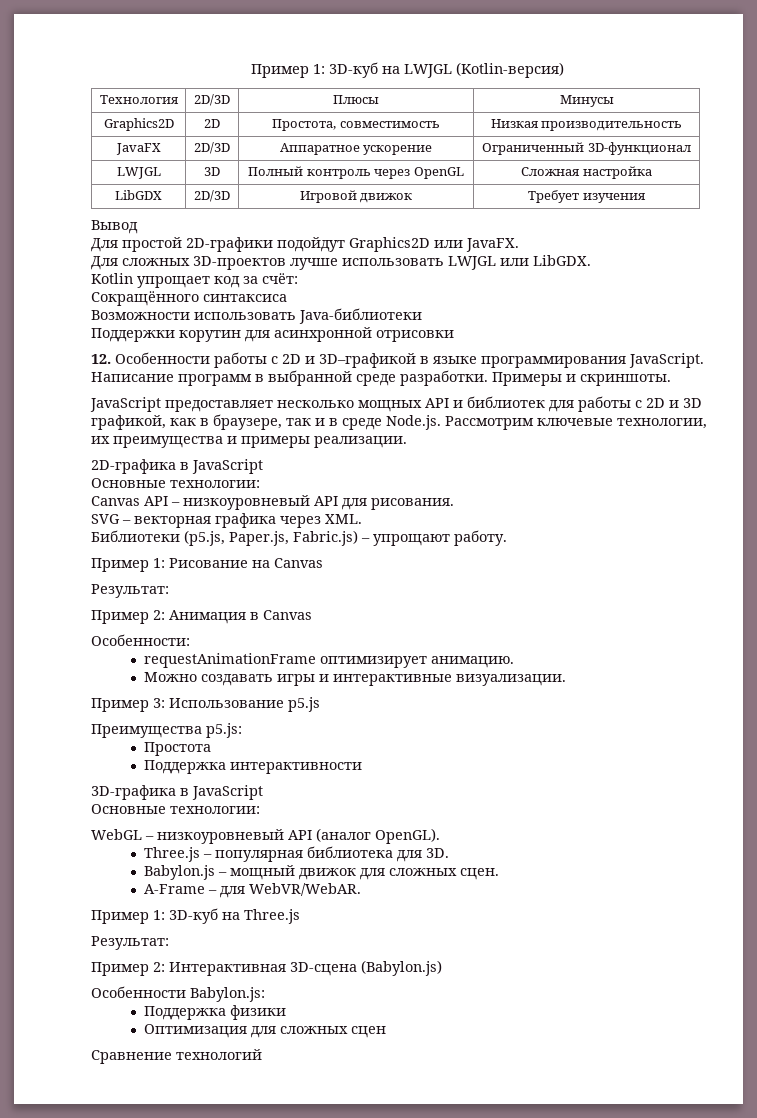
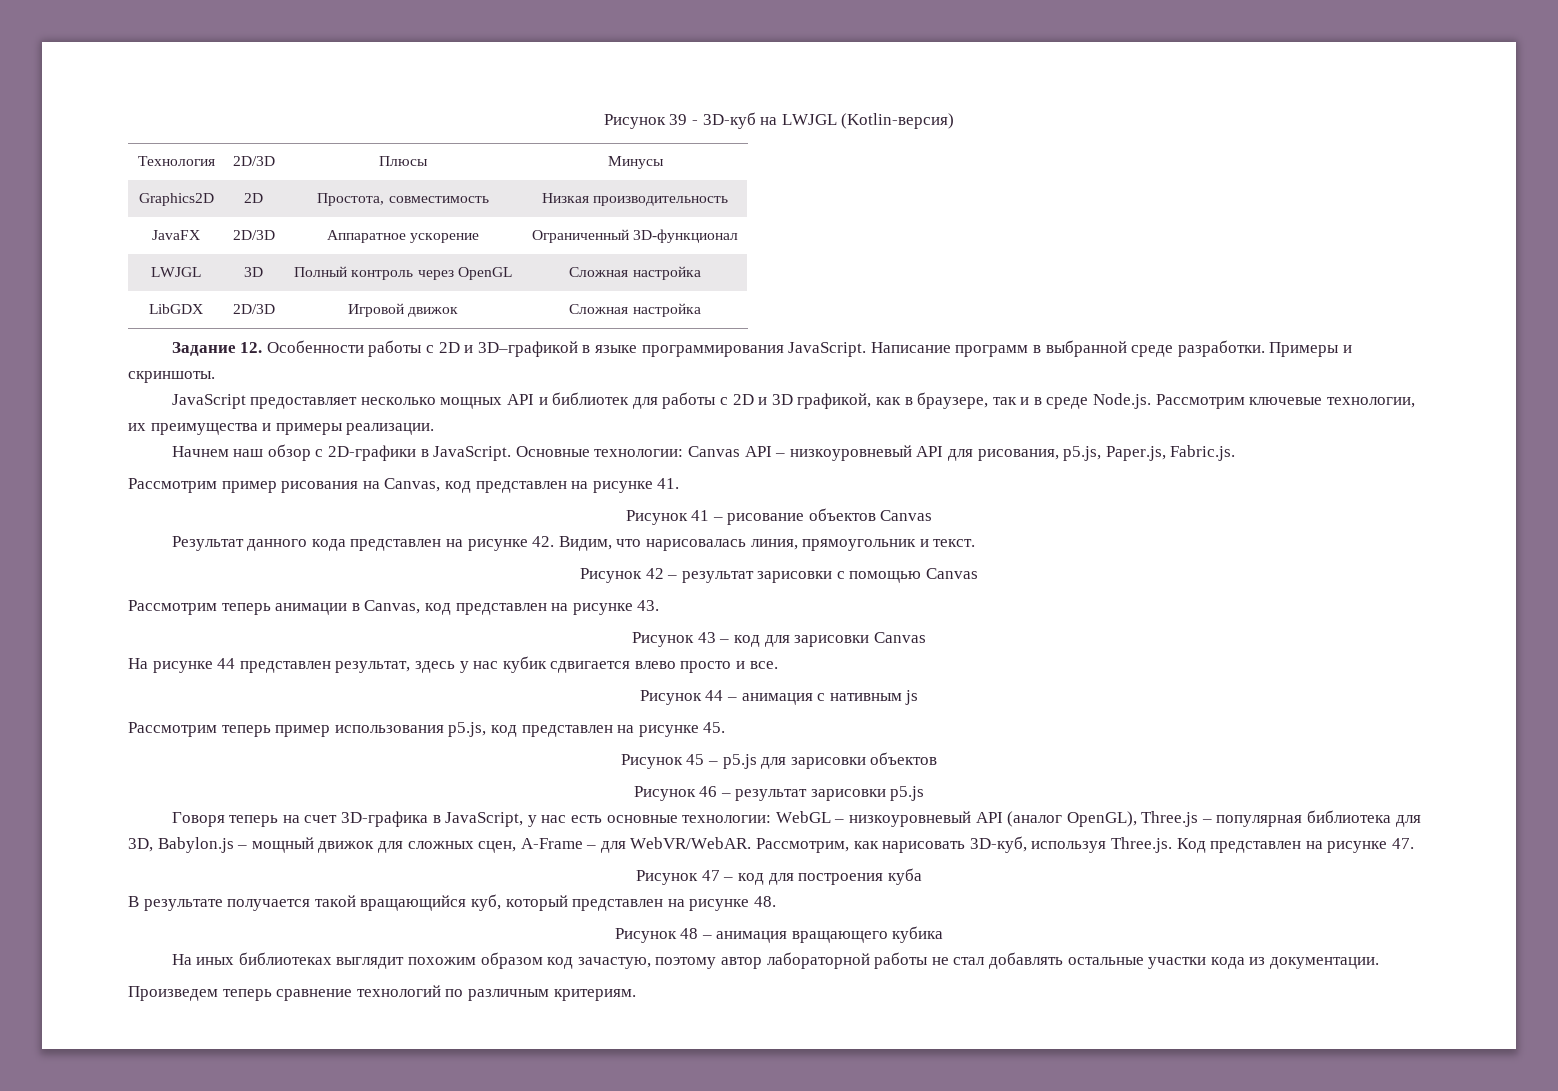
- Пример 1: 3D-куб на LWJGL (Kotlin-версия)
+ Рисунок 39 - 3D-куб на LWJGL (Kotlin-версия)
- LibGDX | 2D/3D | Игровой движок | Требует изучения
- Вывод
- Для простой 2D-графики подойдут Graphics2D или JavaFX.
- Для сложных 3D-проектов лучше использовать LWJGL или LibGDX.
- Kotlin упрощает код за счёт:
- Сокращённого синтаксиса
- Возможности использовать Java-библиотеки
- Поддержки корутин для асинхронной отрисовки
- 12. Особенности работы с 2D и 3D–графикой в языке программирования JavaScript.
+ LibGDX | 2D/3D | Игровой движок | Сложная настройка
+ Задание 12. Особенности работы с 2D и 3D–графикой в языке программирования JavaScript.
- 2D-графика в JavaScript
- Основные технологии:
- Canvas API – низкоуровневый API для рисования.
- SVG – векторная графика через XML.
- Библиотеки (p5.js, Paper.js, Fabric.js) – упрощают работу.
- Пример 1: Рисование на Canvas
- Результат:
- Пример 2: Анимация в Canvas
- Особенности:
- requestAnimationFrame оптимизирует анимацию.
- Можно создавать игры и интерактивные визуализации.
- Пример 3: Использование p5.js
- Преимущества p5.js:
- Простота
- Поддержка интерактивности
- 3D-графика в JavaScript
- Основные технологии:
- WebGL – низкоуровневый API (аналог OpenGL).
- Three.js – популярная библиотека для 3D.
- Babylon.js – мощный движок для сложных сцен.
- A-Frame – для WebVR/WebAR.
- Пример 1: 3D-куб на Three.js
- Результат:
- Пример 2: Интерактивная 3D-сцена (Babylon.js)
- Особенности Babylon.js:
- Поддержка физики
- Оптимизация для сложных сцен
- Сравнение технологий
+ Начнем наш обзор с 2D-графики в JavaScript. Основные технологии: Canvas API – низкоуровневый API для рисования, p5.js, Paper.js, Fabric.js.
+ Рассмотрим пример рисования на Canvas, код представлен на рисунке 41.
+ Рисунок 41 – рисование объектов Canvas
+ Результат данного кода представлен на рисунке 42. Видим, что нарисовалась линия, прямоугольник и текст.
+ Рисунок 42 – результат зарисовки с помощью Canvas
+ Рассмотрим теперь анимации в Canvas, код представлен на рисунке 43.
+ Рисунок 43 – код для зарисовки Canvas
+ На рисунке 44 представлен результат, здесь у нас кубик сдвигается влево просто и все.
+ Рисунок 44 – анимация с нативным js
+ Рассмотрим теперь пример использования p5.js, код представлен на рисунке 45.
+ Рисунок 45 – p5.js для зарисовки объектов
+ Рисунок 46 – результат зарисовки p5.js
+ Говоря теперь на счет 3D-графика в JavaScript, у нас есть основные технологии: WebGL – низкоуровневый API (аналог OpenGL), Three.js – популярная библиотека для 3D, Babylon.js – мощный движок для сложных сцен, A-Frame – для WebVR/WebAR. Рассмотрим, как нарисовать 3D-куб, используя Three.js. Код представлен на рисунке 47.
+ Рисунок 47 – код для построения куба
+ В результате получается такой вращающийся куб, который представлен на рисунке 48.
+ Рисунок 48 – анимация вращающего кубика
+ На иных библиотеках выглядит похожим образом код зачастую, поэтому автор лабораторной работы не стал добавлять остальные участки кода из документации.
+ Произведем теперь сравнение технологий по различным критериям.

